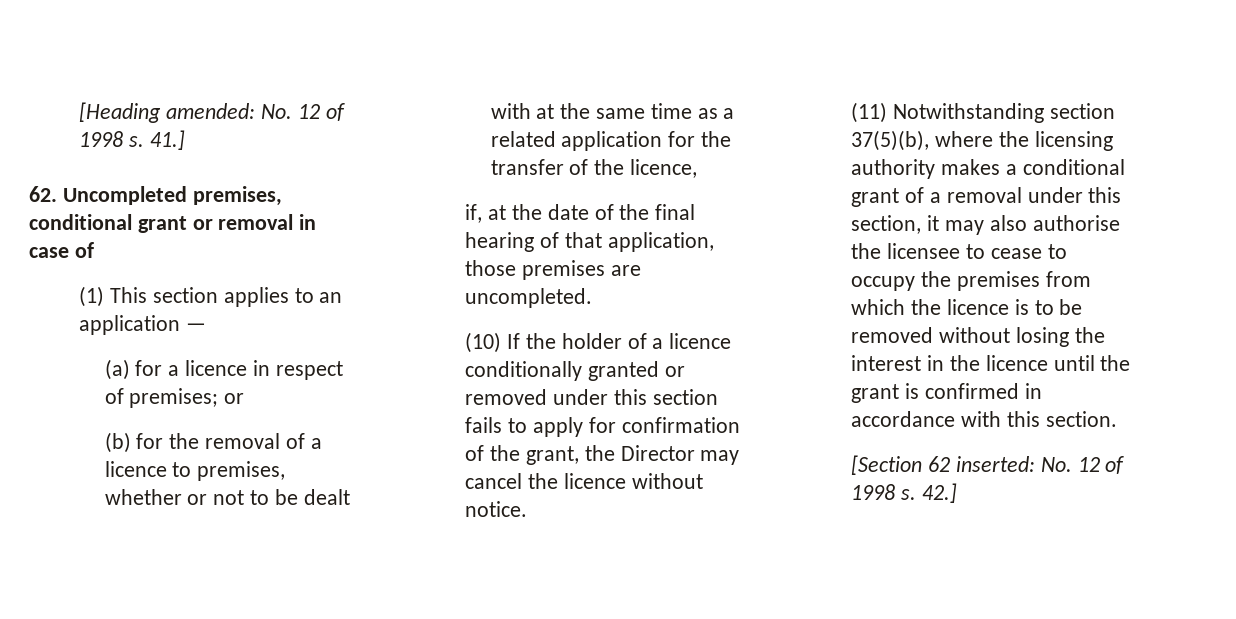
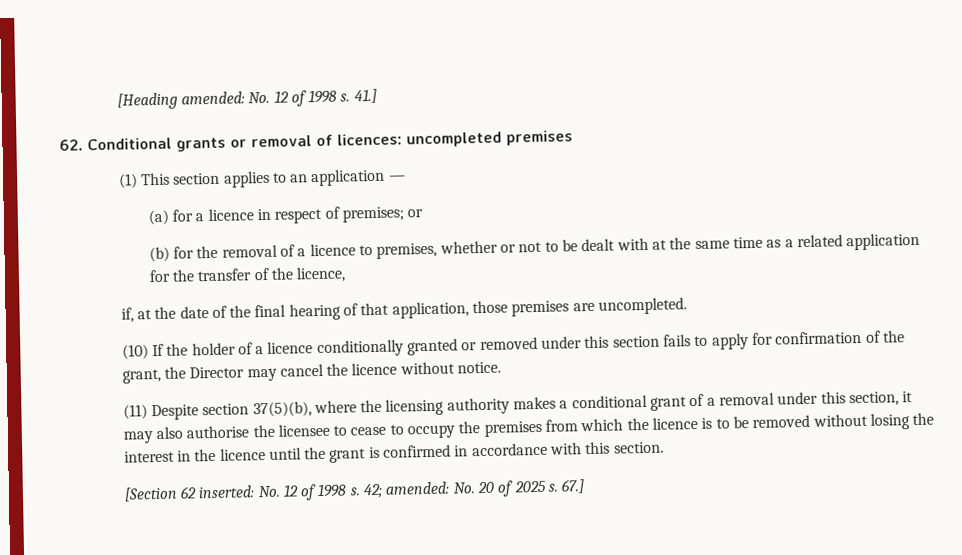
- 62. Uncompleted premises, conditional grant or removal in case of
+ 62. Conditional grants or removal of licences: uncompleted premises
- (11) Notwithstanding section 37(5)(b), where the licensing authority makes a conditional grant of a removal under this section, it may also authorise the licensee to cease to occupy the premises from which the licence is to be removed without losing the interest in the licence until the grant is confirmed in accordance with this section.
+ (11) Despite section 37(5)(b), where the licensing authority makes a conditional grant of a removal under this section, it may also authorise the licensee to cease to occupy the premises from which the licence is to be removed without losing the interest in the licence until the grant is confirmed in accordance with this section.
- 42.]
+ 42; amended: No. 20 of 2025 s. 67.]

